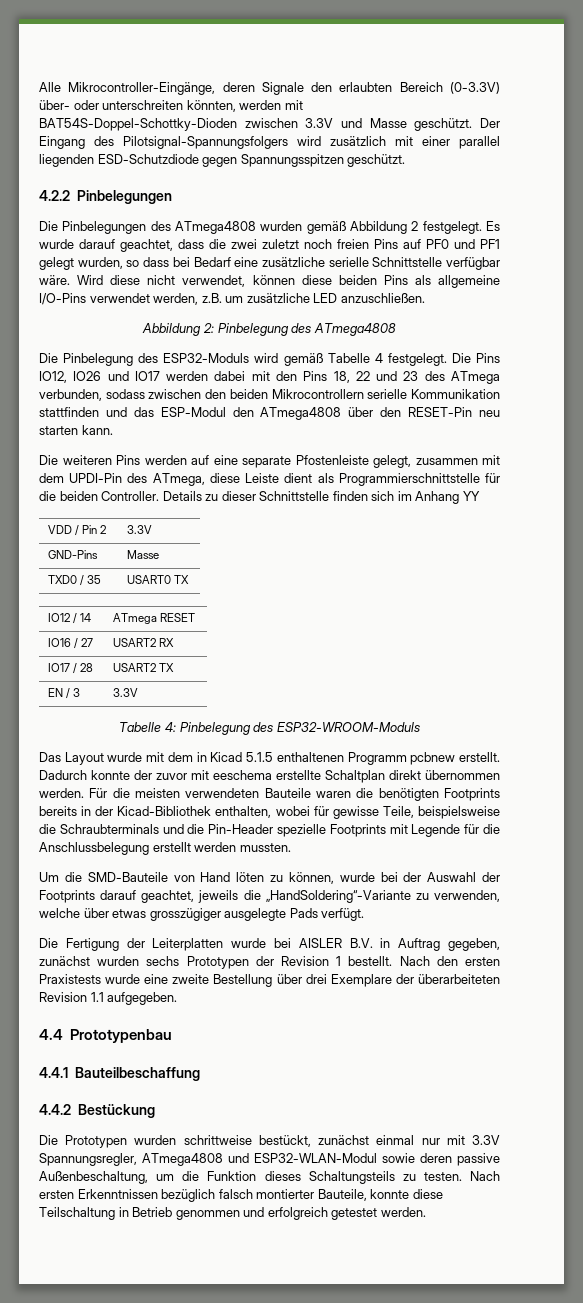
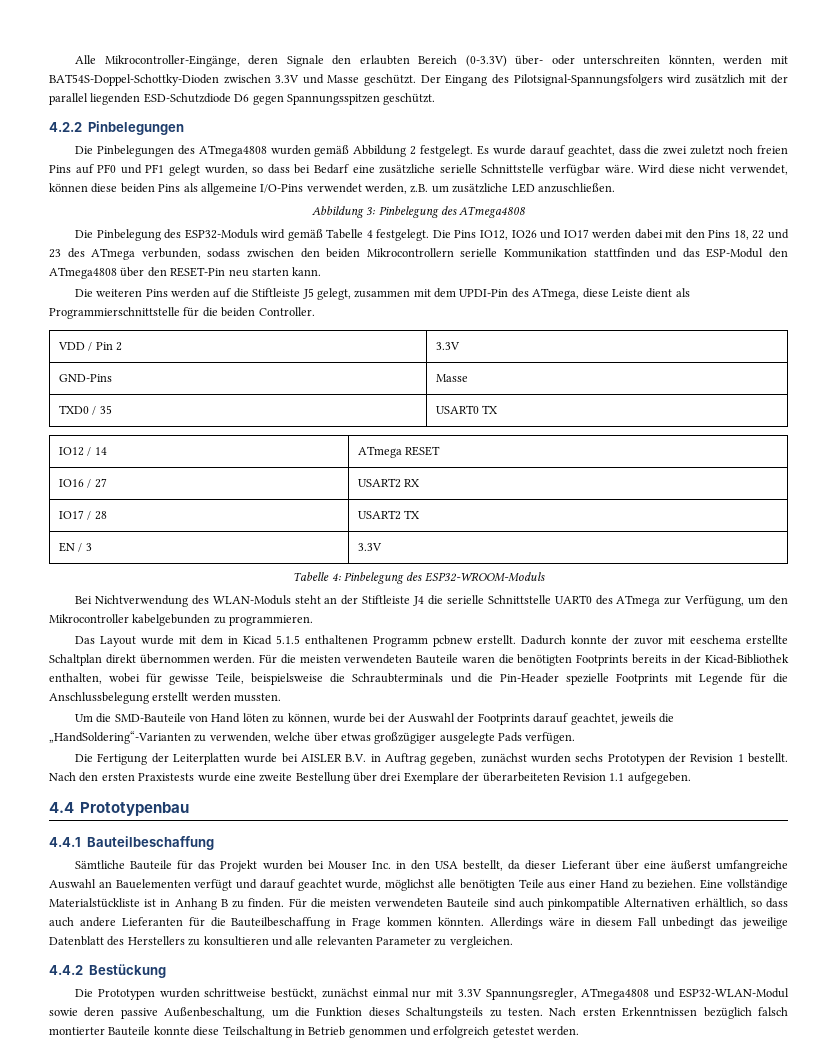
- Der Eingang des Pilotsignal-Spannungsfolgers wird zusätzlich mit einer parallel liegenden ESD-Schutzdiode gegen Spannungsspitzen geschützt.
+ Der Eingang des Pilotsignal-Spannungsfolgers wird zusätzlich mit der parallel liegenden ESD-Schutzdiode D6 gegen Spannungsspitzen geschützt.
- Abbildung 2: Pinbelegung des ATmega4808
+ Abbildung 3: Pinbelegung des ATmega4808
- Die weiteren Pins werden auf eine separate Pfostenleiste gelegt, zusammen mit dem UPDI-Pin des ATmega, diese Leiste dient als Programmierschnittstelle für die beiden Controller. Details zu dieser Schnittstelle finden sich im Anhang YY
+ Die weiteren Pins werden auf die Stiftleiste J5 gelegt, zusammen mit dem UPDI-Pin des ATmega, diese Leiste dient als Programmierschnittstelle für die beiden Controller.
+ Bei Nichtverwendung des WLAN-Moduls steht an der Stiftleiste J4 die serielle Schnittstelle UART0 des ATmega zur Verfügung, um den Mikrocontroller kabelgebunden zu programmieren.
- Um die SMD-Bauteile von Hand löten zu können, wurde bei der Auswahl der Footprints darauf geachtet, jeweils die „HandSoldering“-Variante zu verwenden, welche über etwas grosszügiger ausgelegte Pads verfügt.
+ Um die SMD-Bauteile von Hand löten zu können, wurde bei der Auswahl der Footprints darauf geachtet, jeweils die „HandSoldering“-Varianten zu verwenden, welche über etwas großzügiger ausgelegte Pads verfügen.
+ Sämtliche Bauteile für das Projekt wurden bei Mouser Inc. in den USA bestellt, da dieser Lieferant über eine äußerst umfangreiche Auswahl an Bauelementen verfügt und darauf geachtet wurde, möglichst alle benötigten Teile aus einer Hand zu beziehen. Eine vollständige Materialstückliste ist in Anhang B zu finden. Für die meisten verwendeten Bauteile sind auch pinkompatible Alternativen erhältlich, so dass auch andere Lieferanten für die Bauteilbeschaffung in Frage kommen könnten. Allerdings wäre in diesem Fall unbedingt das jeweilige Datenblatt des Herstellers zu konsultieren und alle relevanten Parameter zu vergleichen.
- Nach ersten Erkenntnissen bezüglich falsch montierter Bauteile, konnte diese Teilschaltung in Betrieb genommen und erfolgreich getestet werden.
+ Nach ersten Erkenntnissen bezüglich falsch montierter Bauteile konnte diese Teilschaltung in Betrieb genommen und erfolgreich getestet werden.

